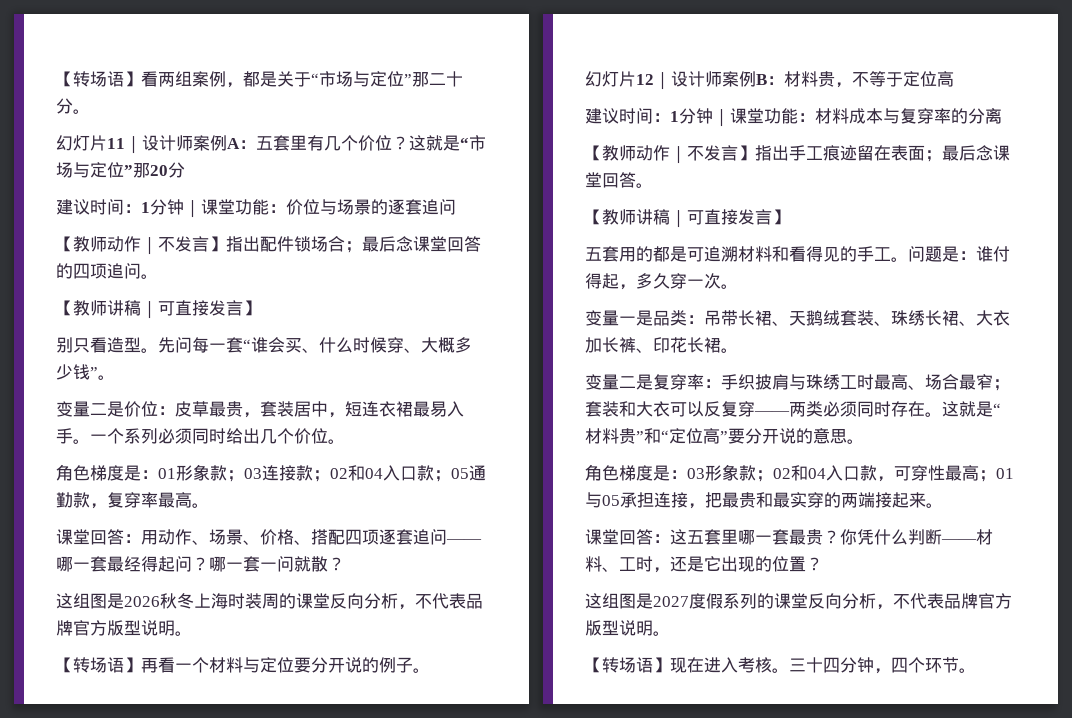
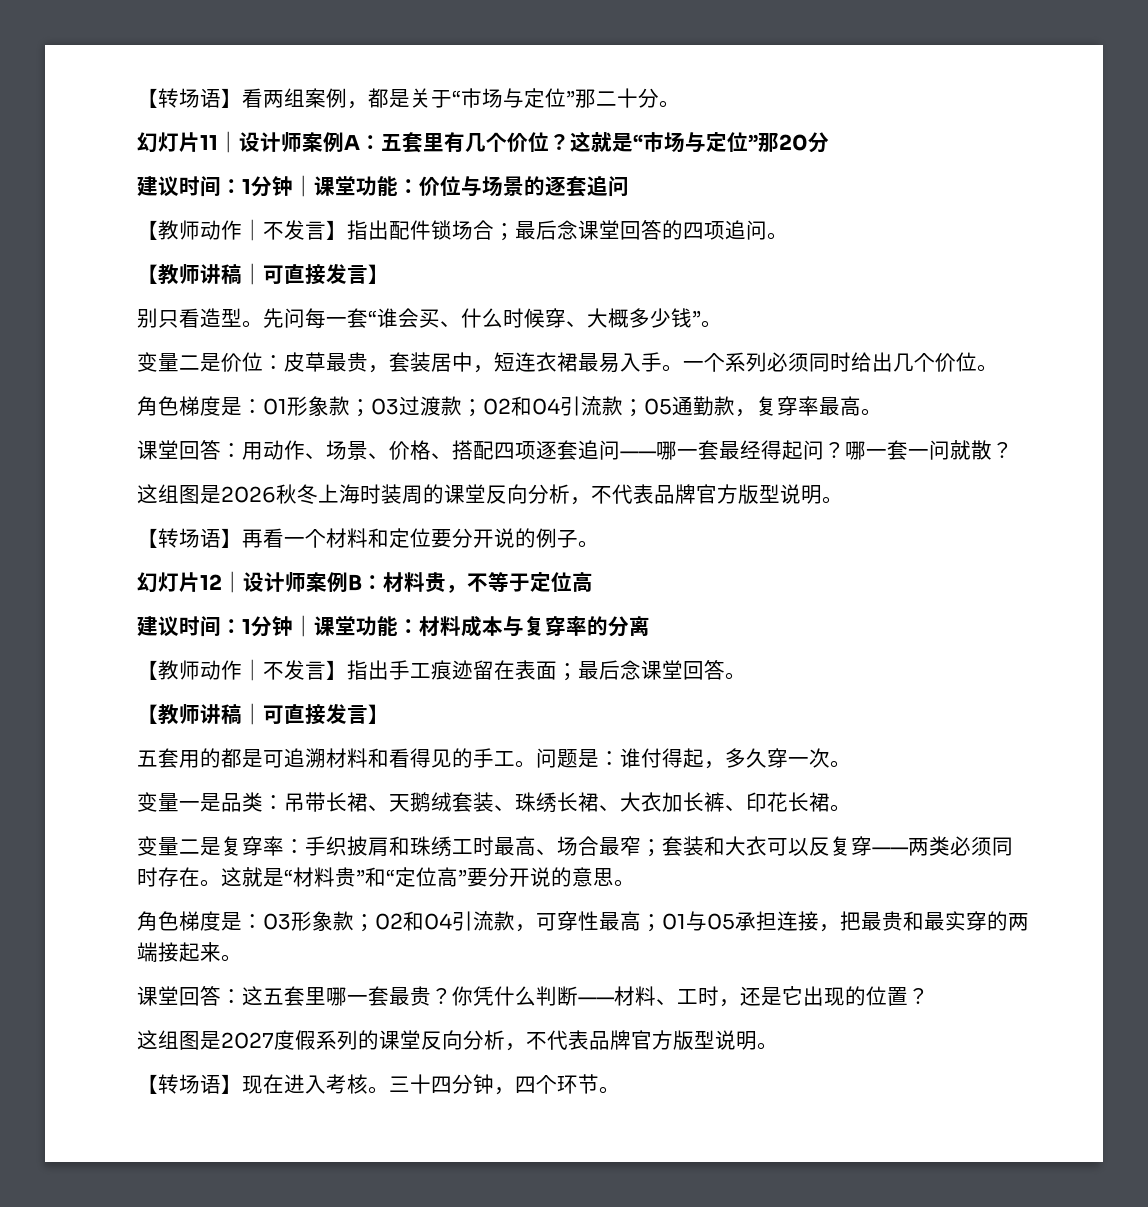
- 角色梯度是：01形象款；03连接款；02和04入口款；05通勤款，复穿率最高。
+ 角色梯度是：01形象款；03过渡款；02和04引流款；05通勤款，复穿率最高。
- 【转场语】再看一个材料与定位要分开说的例子。
+ 【转场语】再看一个材料和定位要分开说的例子。
- 变量二是复穿率：手织披肩与珠绣工时最高、场合最窄；套装和大衣可以反复穿——两类必须同时存在。
+ 变量二是复穿率：手织披肩和珠绣工时最高、场合最窄；套装和大衣可以反复穿——两类必须同时存在。
- 角色梯度是：03形象款；02和04入口款，可穿性最高；01与05承担连接，把最贵和最实穿的两端接起来。
+ 角色梯度是：03形象款；02和04引流款，可穿性最高；01与05承担连接，把最贵和最实穿的两端接起来。

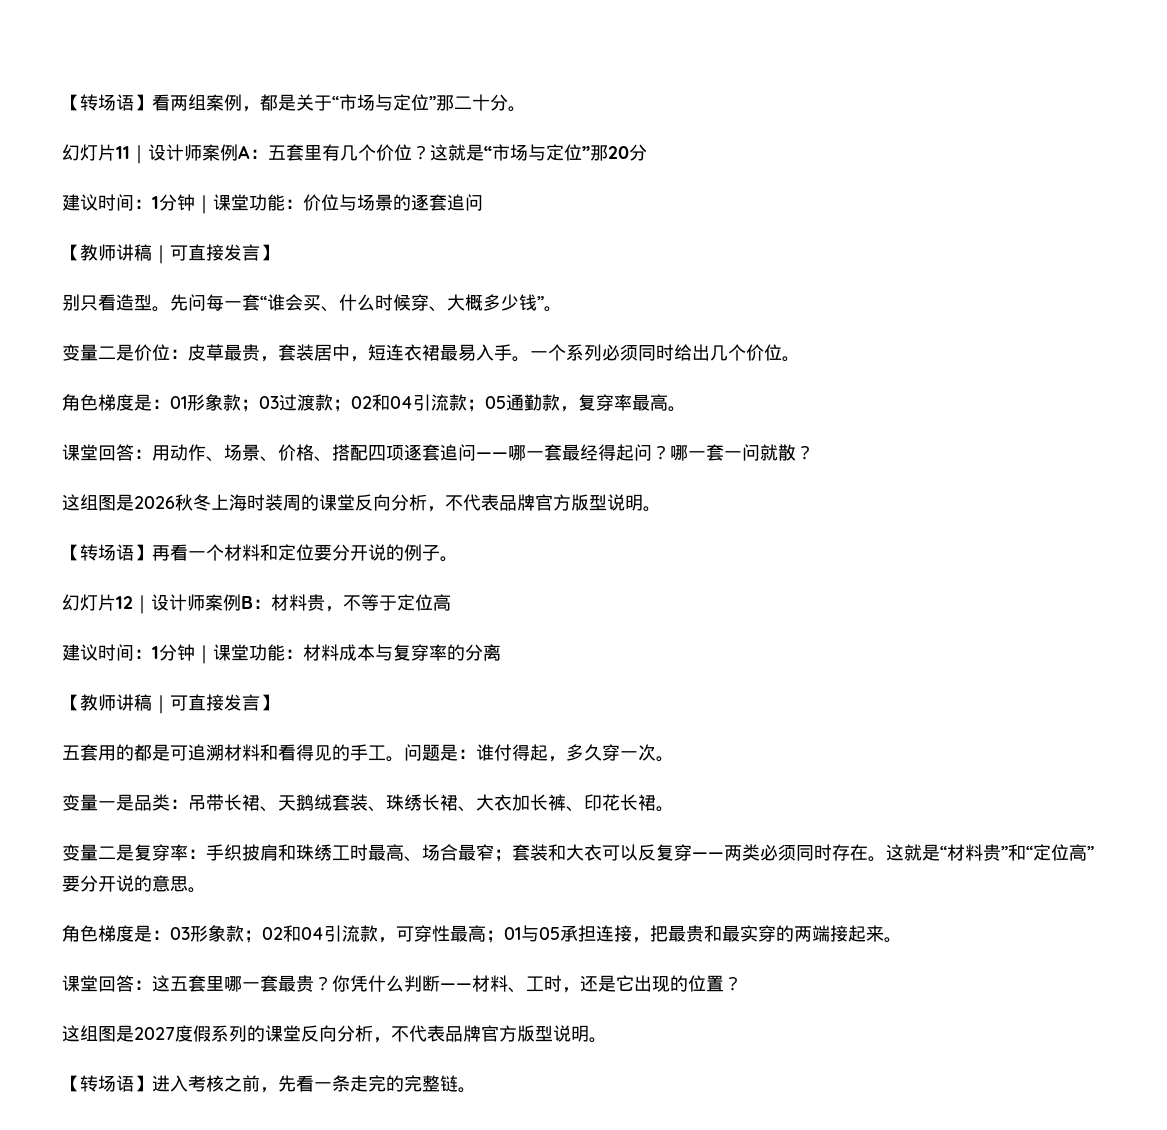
- 【教师动作｜不发言】指出配件锁场合；最后念课堂回答的四项追问。
- 【教师动作｜不发言】指出手工痕迹留在表面；最后念课堂回答。
- 【转场语】现在进入考核。三十四分钟，四个环节。
+ 【转场语】进入考核之前，先看一条走完的完整链。

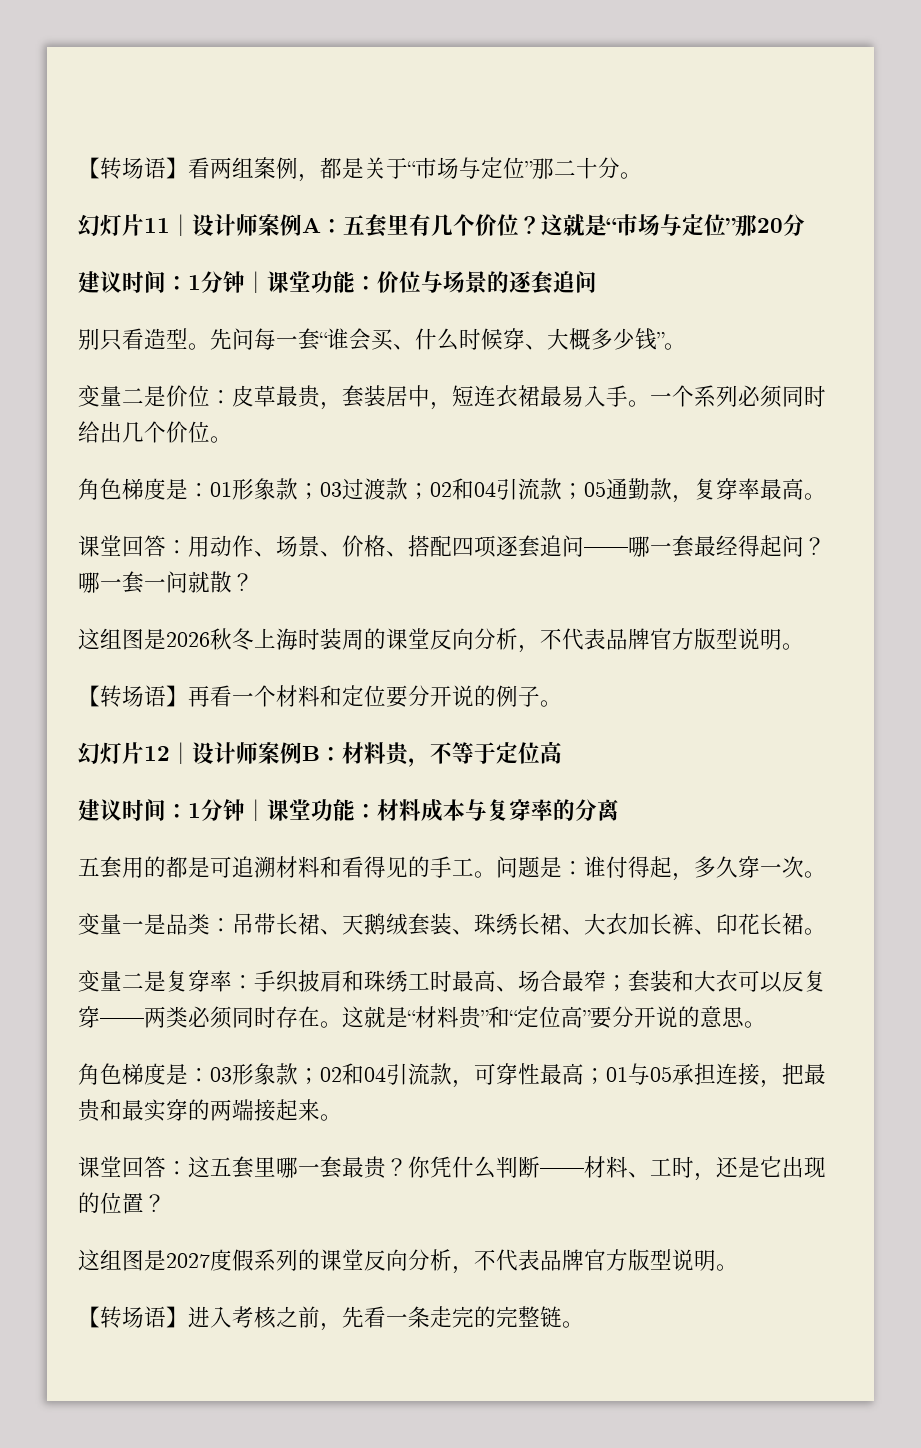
  建议时间：1分钟｜课堂功能：价位与场景的逐套追问
- 【教师讲稿｜可直接发言】
  建议时间：1分钟｜课堂功能：材料成本与复穿率的分离
- 【教师讲稿｜可直接发言】

